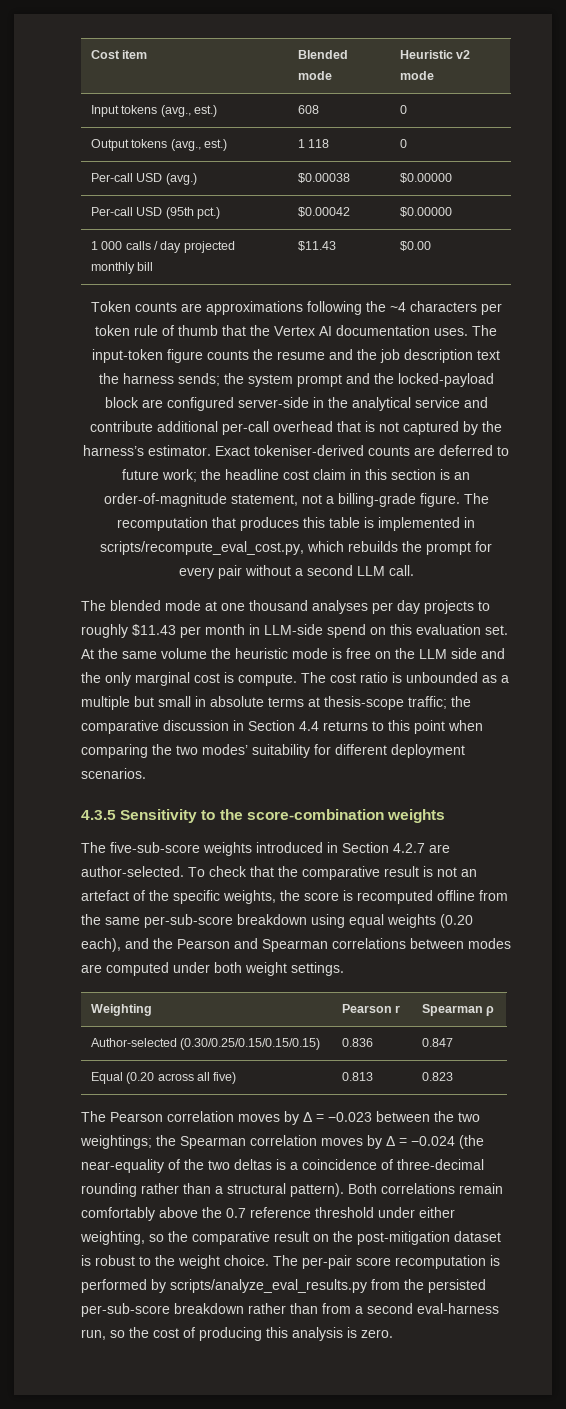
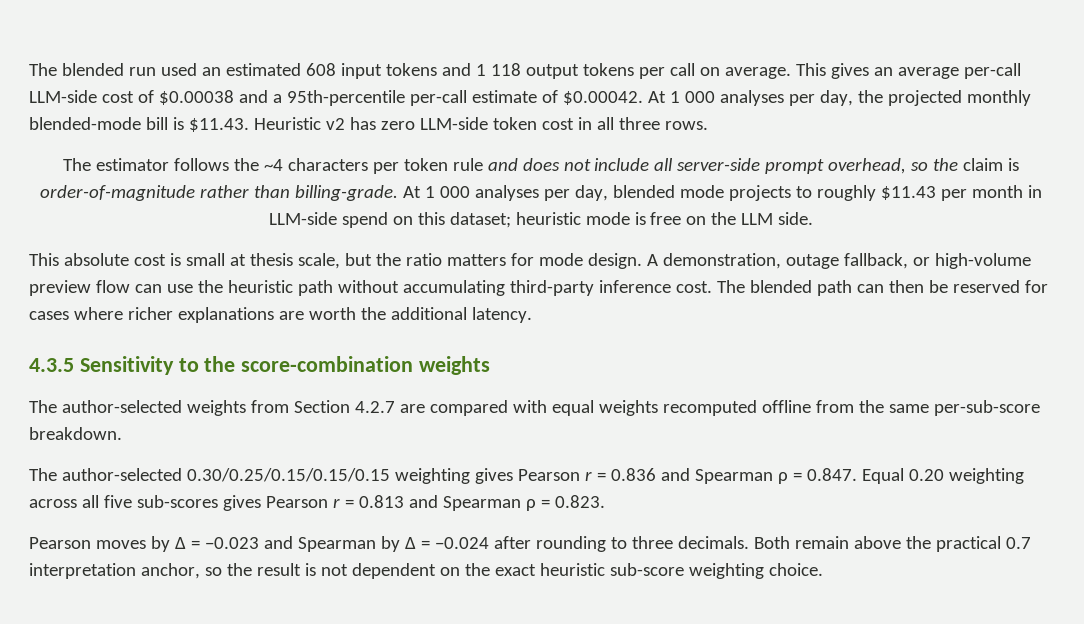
- Cost item | Blended mode | Heuristic v2 mode
- Input tokens (avg., est.) | 608 | 0
- Output tokens (avg., est.) | 1 118 | 0
- Per-call USD (avg.) | $0.00038 | $0.00000
- Per-call USD (95th pct.) | $0.00042 | $0.00000
- 1 000 calls / day projected monthly bill | $11.43 | $0.00
- Token counts are approximations following the ~4 characters per token rule of thumb that the Vertex AI documentation uses. The input-token figure counts the resume and the job description text the harness sends; the system prompt and the locked-payload block are configured server-side in the analytical service and contribute additional per-call overhead that is not captured by the harness’s estimator. Exact tokeniser-derived counts are deferred to future work; the headline cost claim in this section is an order-of-magnitude statement, not a billing-grade figure. The recomputation that produces this table is implemented in scripts/recompute_eval_cost.py, which rebuilds the prompt for every pair without a second LLM call.
- The blended mode at one thousand analyses per day projects to roughly $11.43 per month in LLM-side spend on this evaluation set. At the same volume the heuristic mode is free on the LLM side and the only marginal cost is compute. The cost ratio is unbounded as a multiple but small in absolute terms at thesis-scope traffic; the comparative discussion in Section 4.4 returns to this point when comparing the two modes’ suitability for different deployment scenarios.
+ The blended run used an estimated 608 input tokens and 1 118 output tokens per call on average. This gives an average per-call LLM-side cost of $0.00038 and a 95th-percentile per-call estimate of $0.00042. At 1 000 analyses per day, the projected monthly blended-mode bill is $11.43. Heuristic v2 has zero LLM-side token cost in all three rows.
+ The estimator follows the ~4 characters per token rule and does not include all server-side prompt overhead, so the claim is order-of-magnitude rather than billing-grade. At 1 000 analyses per day, blended mode projects to roughly $11.43 per month in LLM-side spend on this dataset; heuristic mode is free on the LLM side.
+ This absolute cost is small at thesis scale, but the ratio matters for mode design. A demonstration, outage fallback, or high-volume preview flow can use the heuristic path without accumulating third-party inference cost. The blended path can then be reserved for cases where richer explanations are worth the additional latency.
- The five-sub-score weights introduced in Section 4.2.7 are author-selected. To check that the comparative result is not an artefact of the specific weights, the score is recomputed offline from the same per-sub-score breakdown using equal weights (0.20 each), and the Pearson and Spearman correlations between modes are computed under both weight settings.
- Weighting | Pearson r | Spearman ρ
- Author-selected (0.30/0.25/0.15/0.15/0.15) | 0.836 | 0.847
- Equal (0.20 across all five) | 0.813 | 0.823
- The Pearson correlation moves by Δ = −0.023 between the two weightings; the Spearman correlation moves by Δ = −0.024 (the near-equality of the two deltas is a coincidence of three-decimal rounding rather than a structural pattern). Both correlations remain comfortably above the 0.7 reference threshold under either weighting, so the comparative result on the post-mitigation dataset is robust to the weight choice. The per-pair score recomputation is performed by scripts/analyze_eval_results.py from the persisted per-sub-score breakdown rather than from a second eval-harness run, so the cost of producing this analysis is zero.
+ The author-selected weights from Section 4.2.7 are compared with equal weights recomputed offline from the same per-sub-score breakdown.
+ The author-selected 0.30/0.25/0.15/0.15/0.15 weighting gives Pearson r = 0.836 and Spearman ρ = 0.847. Equal 0.20 weighting across all five sub-scores gives Pearson r = 0.813 and Spearman ρ = 0.823.
+ Pearson moves by Δ = −0.023 and Spearman by Δ = −0.024 after rounding to three decimals. Both remain above the practical 0.7 interpretation anchor, so the result is not dependent on the exact heuristic sub-score weighting choice.

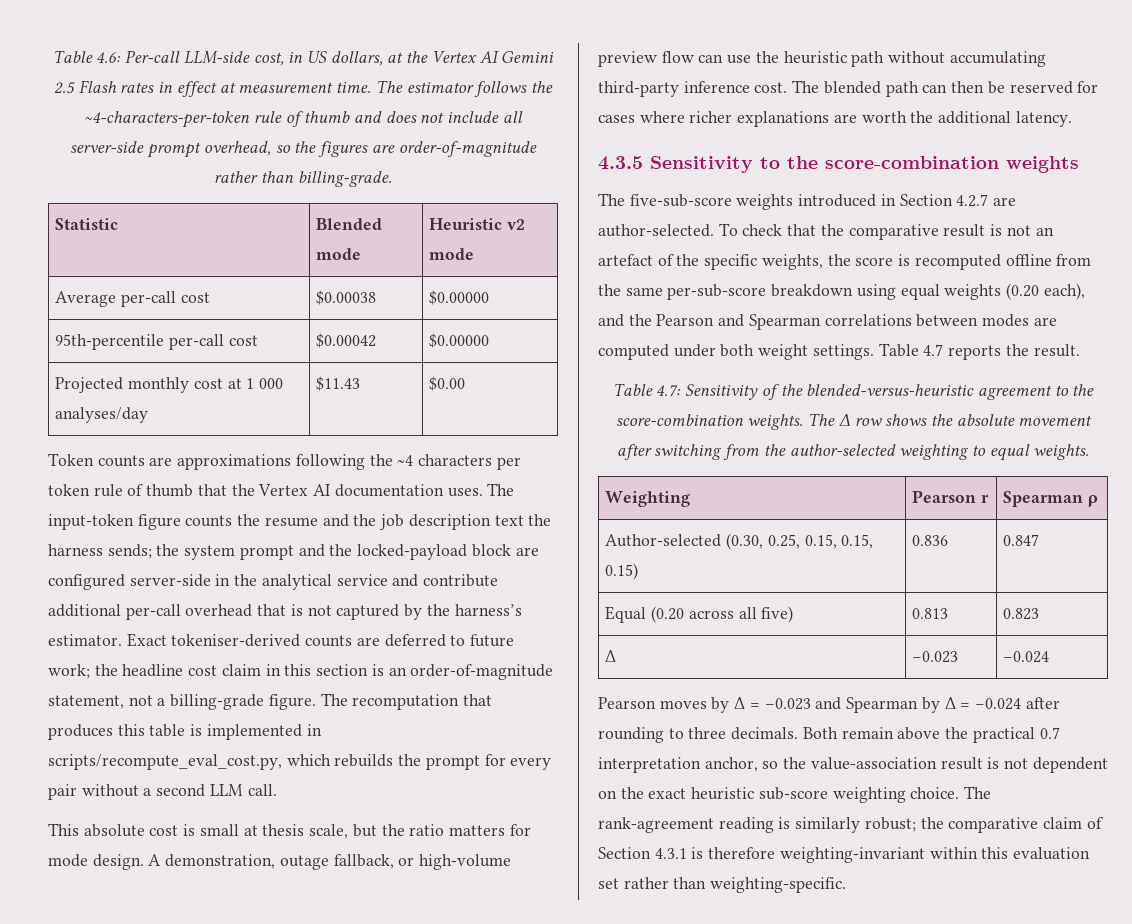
- The blended run used an estimated 608 input tokens and 1 118 output tokens per call on average. This gives an average per-call LLM-side cost of $0.00038 and a 95th-percentile per-call estimate of $0.00042. At 1 000 analyses per day, the projected monthly blended-mode bill is $11.43. Heuristic v2 has zero LLM-side token cost in all three rows.
- The estimator follows the ~4 characters per token rule and does not include all server-side prompt overhead, so the claim is order-of-magnitude rather than billing-grade. At 1 000 analyses per day, blended mode projects to roughly $11.43 per month in LLM-side spend on this dataset; heuristic mode is free on the LLM side.
+ Table 4.6: Per-call LLM-side cost, in US dollars, at the Vertex AI Gemini 2.5 Flash rates in effect at measurement time. The estimator follows the ~4-characters-per-token rule of thumb and does not include all server-side prompt overhead, so the figures are order-of-magnitude rather than billing-grade.
+ Statistic | Blended mode | Heuristic v2 mode
+ Average per-call cost | $0.00038 | $0.00000
+ 95th-percentile per-call cost | $0.00042 | $0.00000
+ Projected monthly cost at 1 000 analyses/day | $11.43 | $0.00
+ Token counts are approximations following the ~4 characters per token rule of thumb that the Vertex AI documentation uses. The input-token figure counts the resume and the job description text the harness sends; the system prompt and the locked-payload block are configured server-side in the analytical service and contribute additional per-call overhead that is not captured by the harness’s estimator. Exact tokeniser-derived counts are deferred to future work; the headline cost claim in this section is an order-of-magnitude statement, not a billing-grade figure. The recomputation that produces this table is implemented in scripts/recompute_eval_cost.py, which rebuilds the prompt for every pair without a second LLM call.
- The author-selected weights from Section 4.2.7 are compared with equal weights recomputed offline from the same per-sub-score breakdown.
- The author-selected 0.30/0.25/0.15/0.15/0.15 weighting gives Pearson r = 0.836 and Spearman ρ = 0.847. Equal 0.20 weighting across all five sub-scores gives Pearson r = 0.813 and Spearman ρ = 0.823.
+ The five-sub-score weights introduced in Section 4.2.7 are author-selected. To check that the comparative result is not an artefact of the specific weights, the score is recomputed offline from the same per-sub-score breakdown using equal weights (0.20 each), and the Pearson and Spearman correlations between modes are computed under both weight settings. Table 4.7 reports the result.
+ Table 4.7: Sensitivity of the blended-versus-heuristic agreement to the score-combination weights. The Δ row shows the absolute movement after switching from the author-selected weighting to equal weights.
+ Weighting | Pearson r | Spearman ρ
+ Author-selected (0.30, 0.25, 0.15, 0.15, 0.15) | 0.836 | 0.847
+ Equal (0.20 across all five) | 0.813 | 0.823
+ Δ | −0.023 | −0.024
- Both remain above the practical 0.7 interpretation anchor, so the result is not dependent on the exact heuristic sub-score weighting choice.
+ Both remain above the practical 0.7 interpretation anchor, so the value-association result is not dependent on the exact heuristic sub-score weighting choice.
+ The rank-agreement reading is similarly robust; the comparative claim of Section 4.3.1 is therefore weighting-invariant within this evaluation set rather than weighting-specific.

